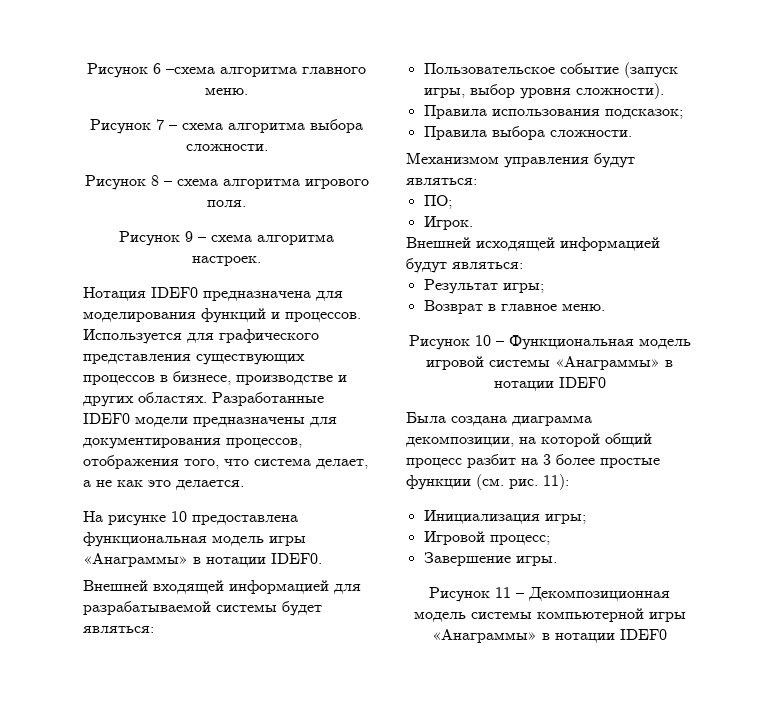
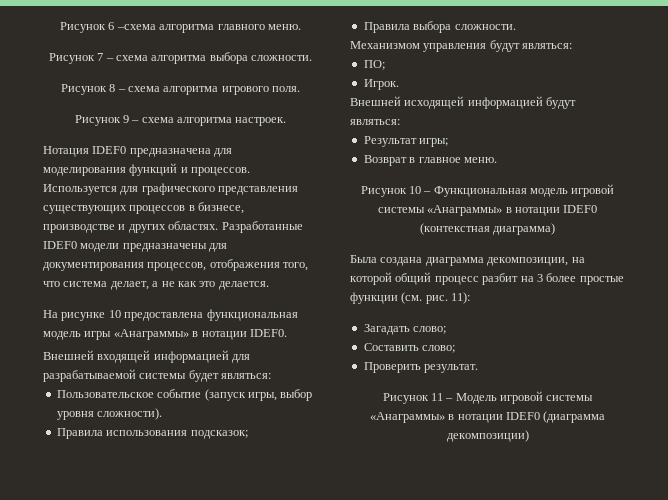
- Рисунок 10 – Функциональная модель игровой системы «Анаграммы» в нотации IDEF0
+ Рисунок 10 – Функциональная модель игровой системы «Анаграммы» в нотации IDEF0 (контекстная диаграмма)
- Инициализация игры;
- Игровой процесс;
- Завершение игры.
- Рисунок 11 – Декомпозиционная модель системы компьютерной игры «Анаграммы» в нотации IDEF0
+ Загадать слово;
+ Составить слово;
+ Проверить результат.
+ Рисунок 11 – Модель игровой системы «Анаграммы» в нотации IDEF0 (диаграмма декомпозиции)

